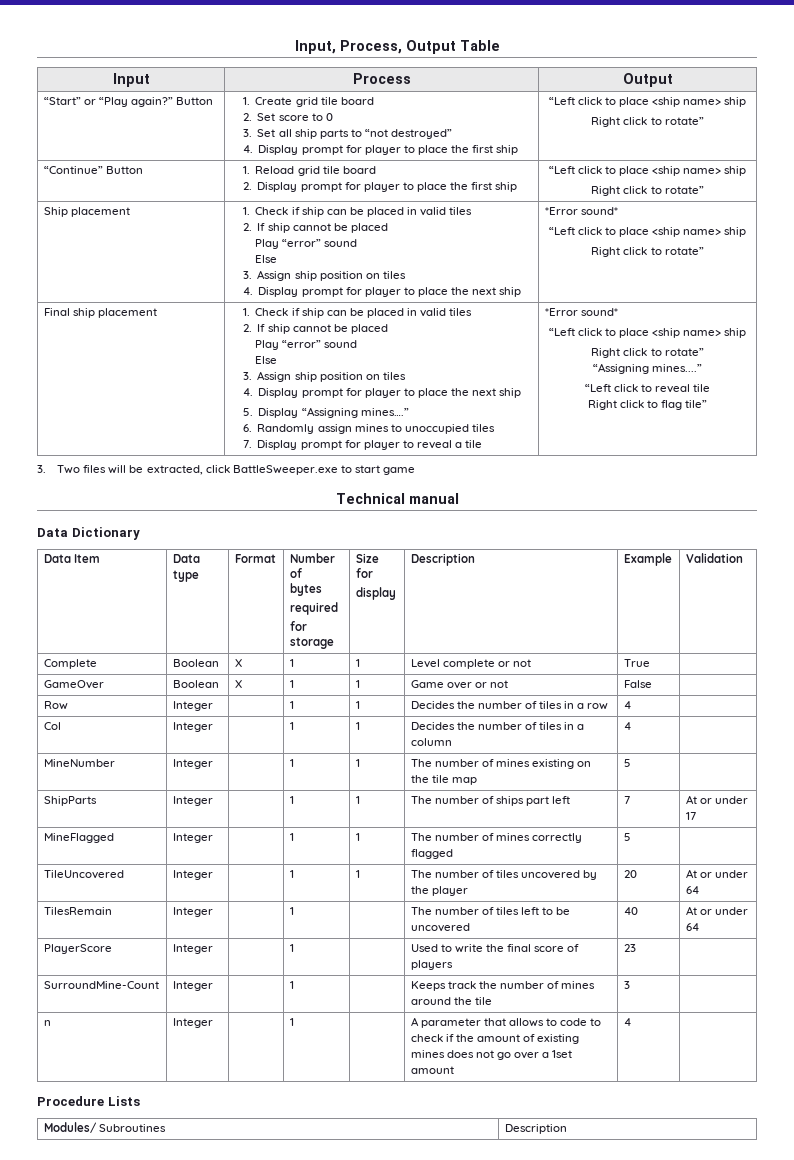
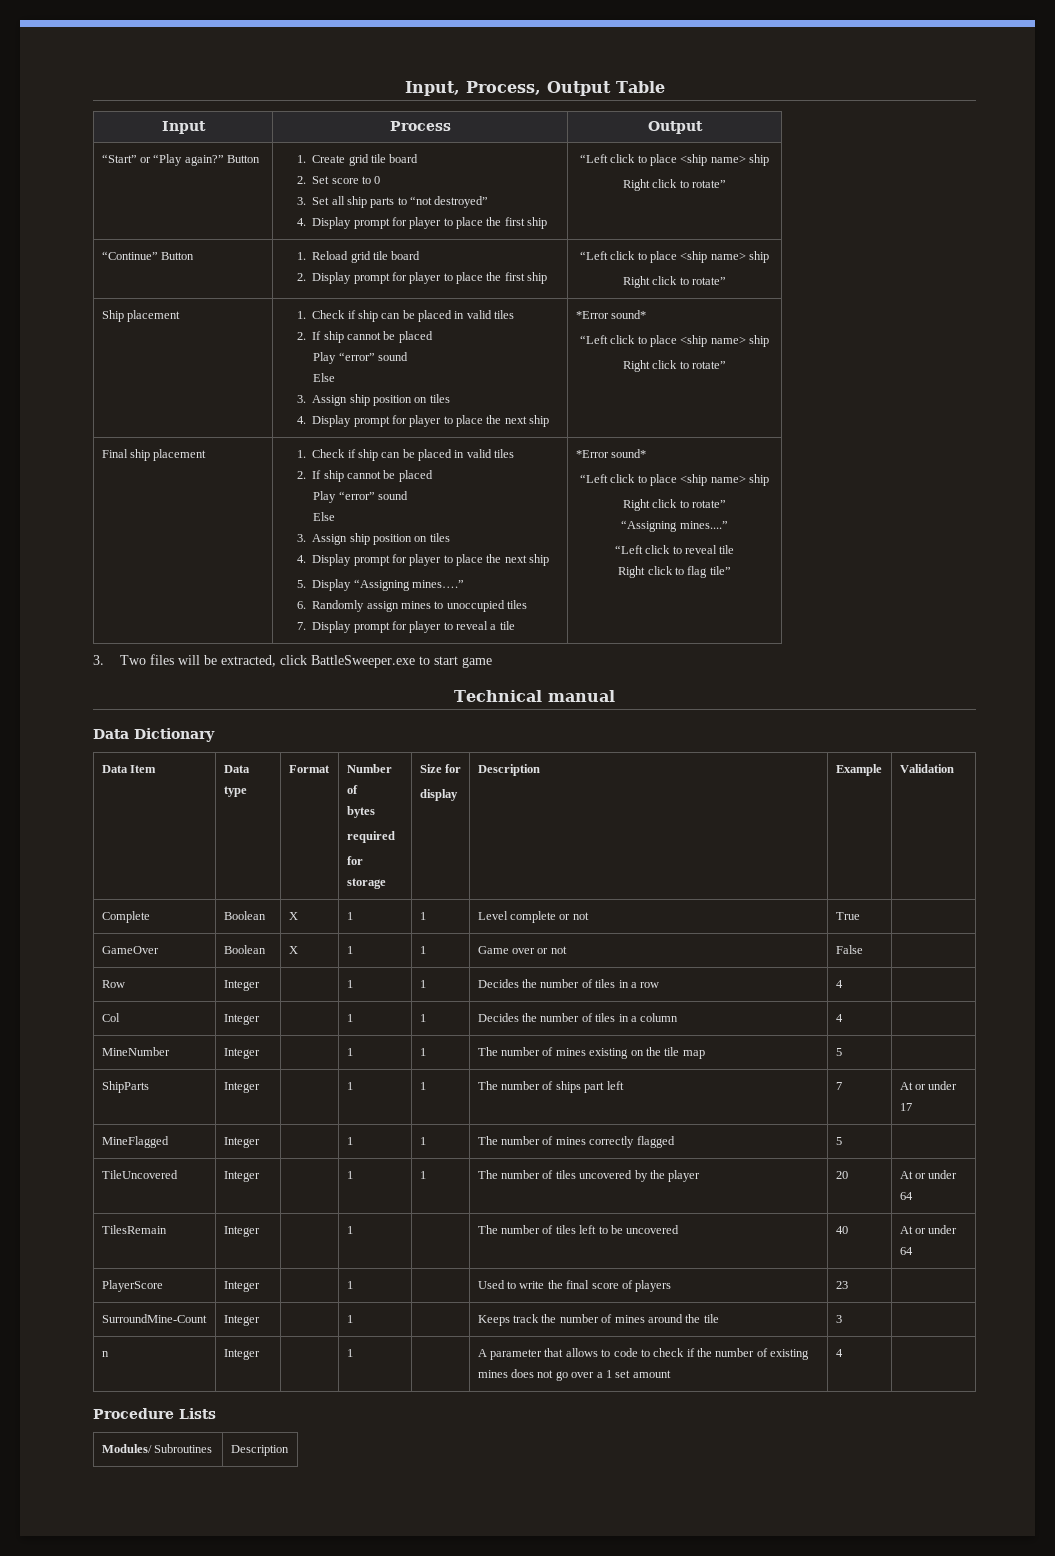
- n | Integer | | 1 | | A parameter that allows to code to check if the amount of existing mines does not go over a 1set amount | 4 |
+ n | Integer | | 1 | | A parameter that allows to code to check if the number of existing mines does not go over a 1 set amount | 4 |

